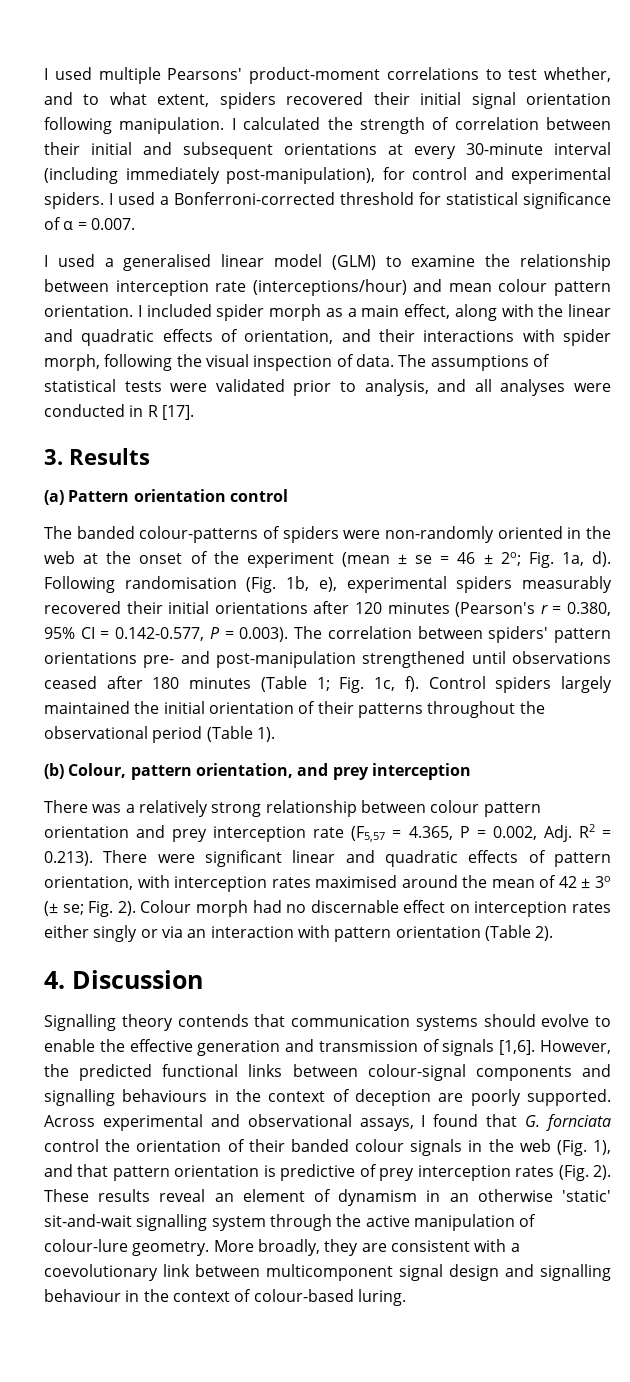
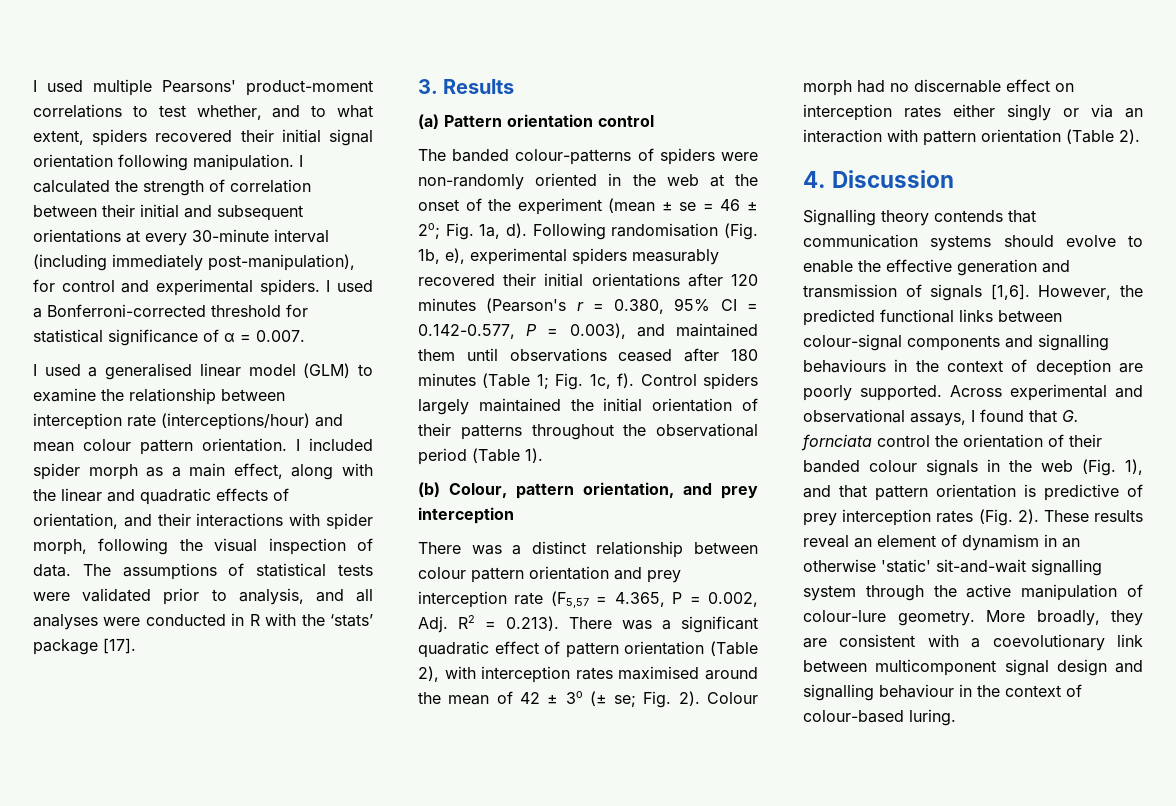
- The assumptions of statistical tests were validated prior to analysis, and all analyses were conducted in R [17].
+ The assumptions of statistical tests were validated prior to analysis, and all analyses were conducted in R with the ‘stats’ package [17].
- Following randomisation (Fig. 1b, e), experimental spiders measurably recovered their initial orientations after 120 minutes (Pearson's r = 0.380, 95% CI = 0.142-0.577, P = 0.003). The correlation between spiders' pattern orientations pre- and post-manipulation strengthened until observations ceased after 180 minutes (Table 1; Fig. 1c, f).
+ Following randomisation (Fig. 1b, e), experimental spiders measurably recovered their initial orientations after 120 minutes (Pearson's r = 0.380, 95% CI = 0.142-0.577, P = 0.003), and maintained them until observations ceased after 180 minutes (Table 1; Fig. 1c, f).
- There was a relatively strong relationship between colour pattern orientation and prey interception rate (F5,57 = 4.365, P = 0.002, Adj. R2 = 0.213). There were significant linear and quadratic effects of pattern orientation, with interception rates maximised around the mean of 42 ± 3o (± se; Fig. 2).
+ There was a distinct relationship between colour pattern orientation and prey interception rate (F5,57 = 4.365, P = 0.002, Adj. R2 = 0.213). There was a significant quadratic effect of pattern orientation (Table 2), with interception rates maximised around the mean of 42 ± 3o (± se; Fig. 2).

